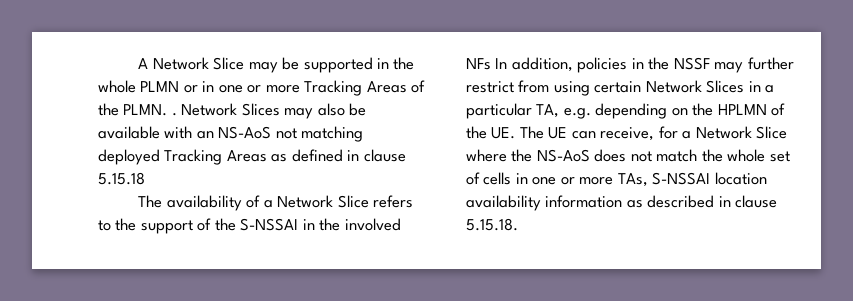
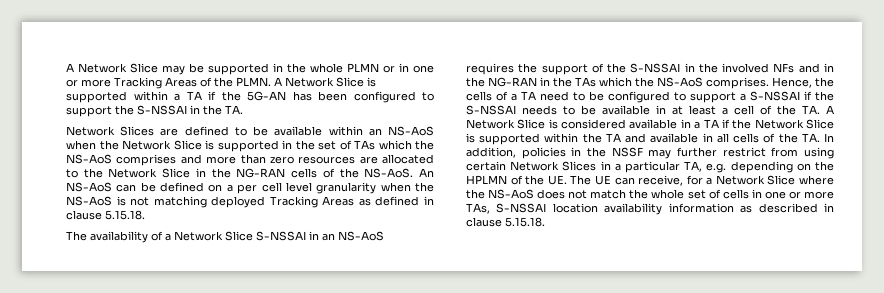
- A Network Slice may be supported in the whole PLMN or in one or more Tracking Areas of the PLMN. . Network Slices may also be available with an NS-AoS not matching deployed Tracking Areas as defined in clause 5.15.18
+ A Network Slice may be supported in the whole PLMN or in one or more Tracking Areas of the PLMN. A Network Slice is supported within a TA if the 5G-AN has been configured to support the S-NSSAI in the TA.
+ Network Slices are defined to be available within an NS-AoS when the Network Slice is supported in the set of TAs which the NS-AoS comprises and more than zero resources are allocated to the Network Slice in the NG-RAN cells of the NS-AoS. An NS-AoS can be defined on a per cell level granularity when the NS-AoS is not matching deployed Tracking Areas as defined in clause 5.15.18.
- The availability of a Network Slice refers to the support of the S-NSSAI in the involved NFs In addition, policies in the NSSF may further restrict from using certain Network Slices in a particular TA, e.g. depending on the HPLMN of the UE. The UE can receive, for a Network Slice where the NS-AoS does not match the whole set of cells in one or more TAs, S-NSSAI location availability information as described in clause 5.15.18.
+ The availability of a Network Slice S-NSSAI in an NS-AoS requires the support of the S-NSSAI in the involved NFs and in the NG-RAN in the TAs which the NS-AoS comprises. Hence, the cells of a TA need to be configured to support a S-NSSAI if the S-NSSAI needs to be available in at least a cell of the TA. A Network Slice is considered available in a TA if the Network Slice is supported within the TA and available in all cells of the TA. In addition, policies in the NSSF may further restrict from using certain Network Slices in a particular TA, e.g. depending on the HPLMN of the UE. The UE can receive, for a Network Slice where the NS-AoS does not match the whole set of cells in one or more TAs, S-NSSAI location availability information as described in clause 5.15.18.

